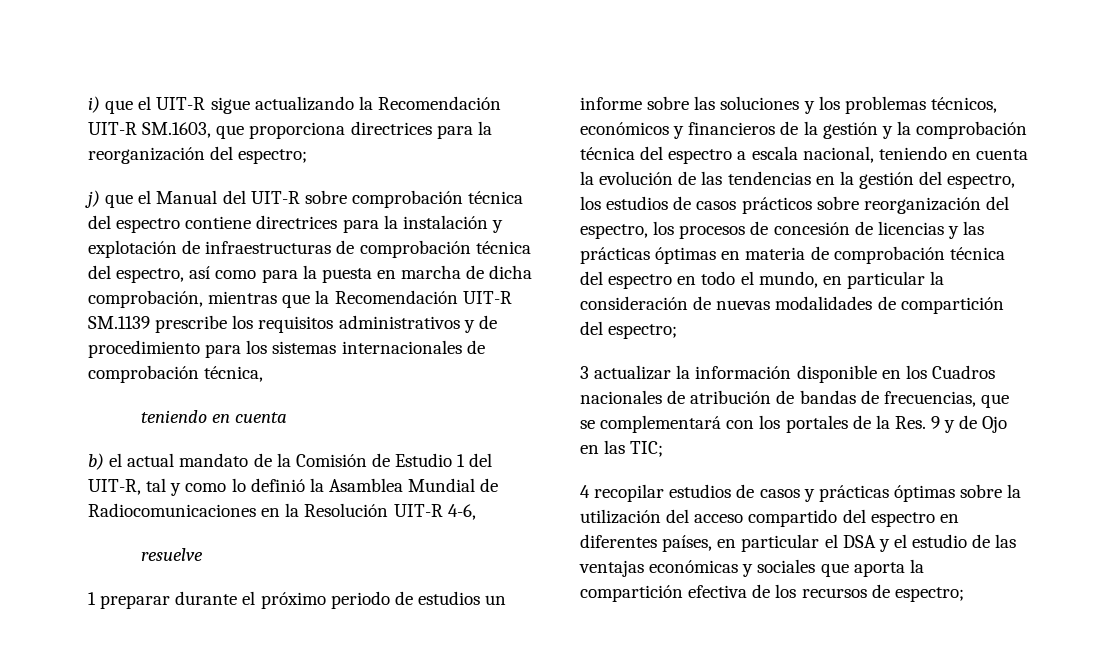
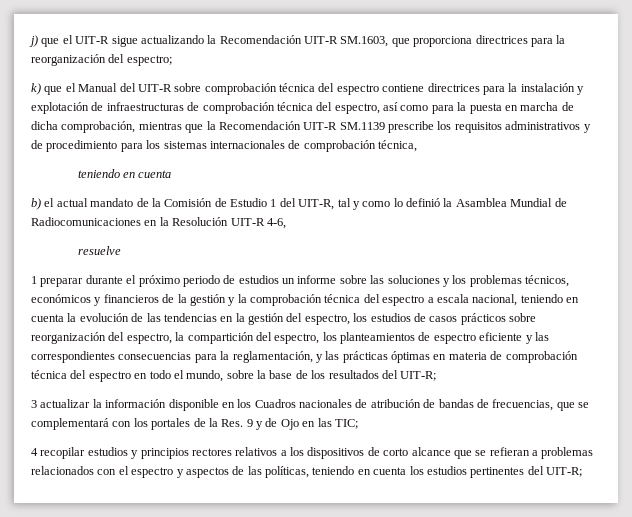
- i) que el UIT-R sigue actualizando la Recomendación UIT-R SM.1603, que proporciona directrices para la reorganización del espectro;
+ j) que el UIT-R sigue actualizando la Recomendación UIT-R SM.1603, que proporciona directrices para la reorganización del espectro;
- j) que el Manual del UIT-R sobre comprobación técnica del espectro contiene directrices para la instalación y explotación de infraestructuras de comprobación técnica del espectro, así como para la puesta en marcha de dicha comprobación, mientras que la Recomendación UIT-R SM.1139 prescribe los requisitos administrativos y de procedimiento para los sistemas internacionales de comprobación técnica,
+ k) que el Manual del UIT-R sobre comprobación técnica del espectro contiene directrices para la instalación y explotación de infraestructuras de comprobación técnica del espectro, así como para la puesta en marcha de dicha comprobación, mientras que la Recomendación UIT-R SM.1139 prescribe los requisitos administrativos y de procedimiento para los sistemas internacionales de comprobación técnica,
- 1 preparar durante el próximo periodo de estudios un informe sobre las soluciones y los problemas técnicos, económicos y financieros de la gestión y la comprobación técnica del espectro a escala nacional, teniendo en cuenta la evolución de las tendencias en la gestión del espectro, los estudios de casos prácticos sobre reorganización del espectro, los procesos de concesión de licencias y las prácticas óptimas en materia de comprobación técnica del espectro en todo el mundo, en particular la consideración de nuevas modalidades de compartición del espectro;
+ 1 preparar durante el próximo periodo de estudios un informe sobre las soluciones y los problemas técnicos, económicos y financieros de la gestión y la comprobación técnica del espectro a escala nacional, teniendo en cuenta la evolución de las tendencias en la gestión del espectro, los estudios de casos prácticos sobre reorganización del espectro, la compartición del espectro, los planteamientos de espectro eficiente y las correspondientes consecuencias para la reglamentación, y las prácticas óptimas en materia de comprobación técnica del espectro en todo el mundo, sobre la base de los resultados del UIT-R;
- 4 recopilar estudios de casos y prácticas óptimas sobre la utilización del acceso compartido del espectro en diferentes países, en particular el DSA y el estudio de las ventajas económicas y sociales que aporta la compartición efectiva de los recursos de espectro;
+ 4 recopilar estudios y principios rectores relativos a los dispositivos de corto alcance que se refieran a problemas relacionados con el espectro y aspectos de las políticas, teniendo en cuenta los estudios pertinentes del UIT-R;

